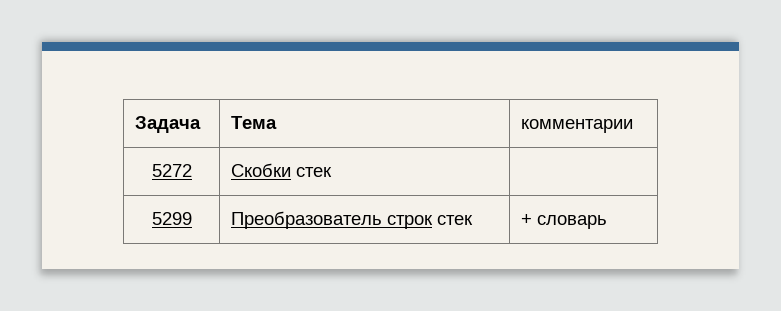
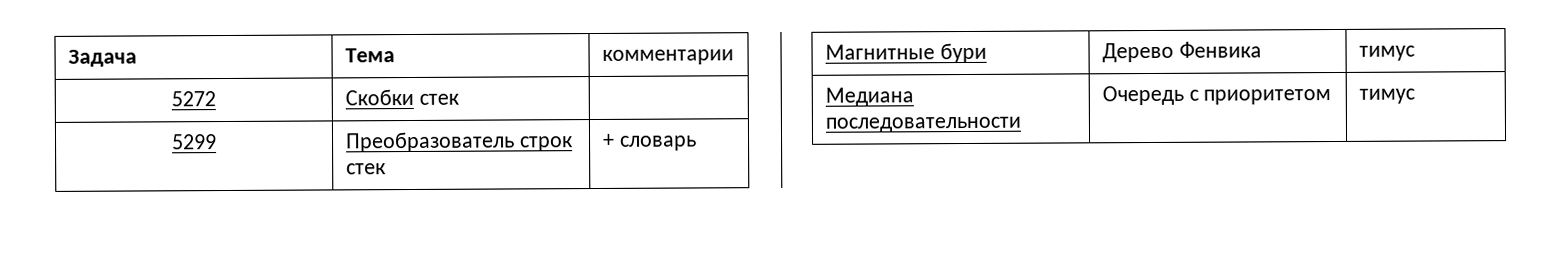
+ Магнитные бури | Дерево Фенвика | тимус
+ Медиана последовательности | Очередь с приоритетом | тимус

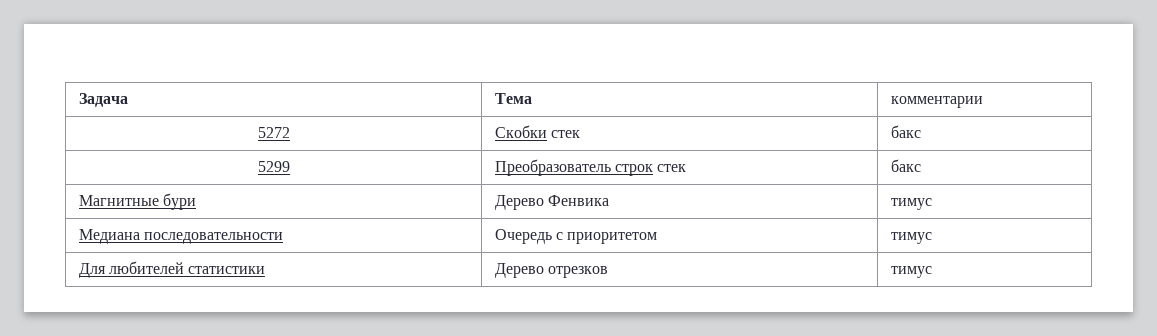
- 5272 | Скобки стек |
+ 5272 | Скобки стек | бакс
- 5299 | Преобразователь строк стек | + словарь
+ 5299 | Преобразователь строк стек | бакс
+ Для любителей статистики | Дерево отрезков | тимус

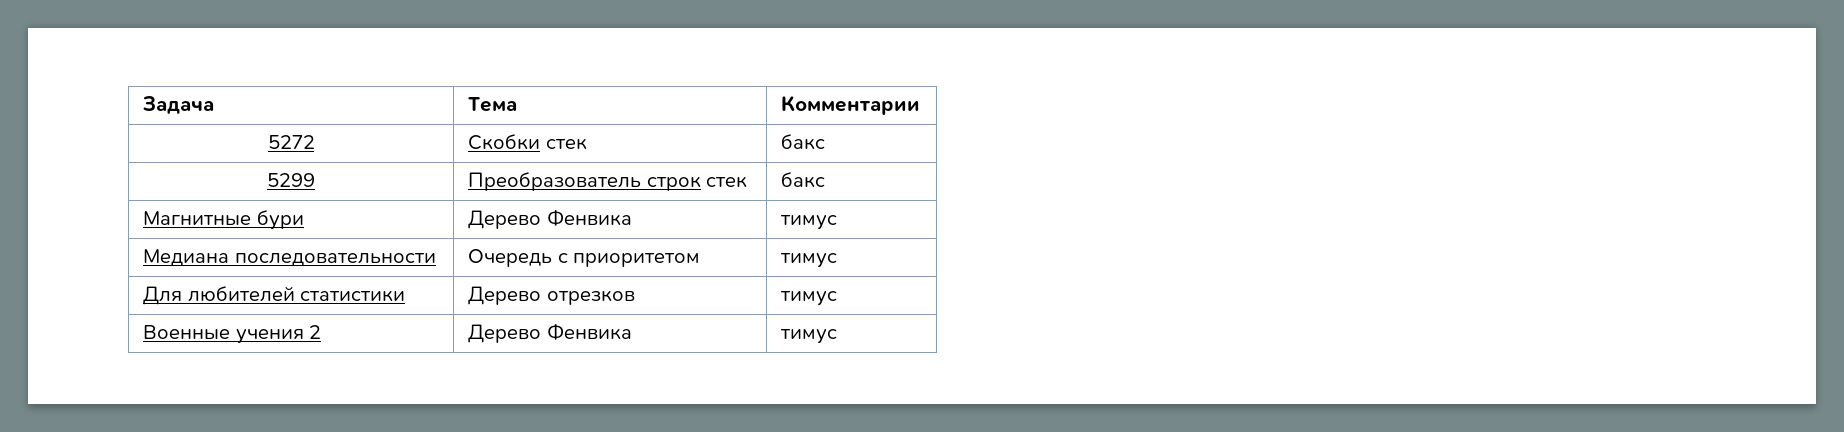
- Задача | Тема | комментарии
+ Задача | Тема | Комментарии
+ Военные учения 2 | Дерево Фенвика | тимус

